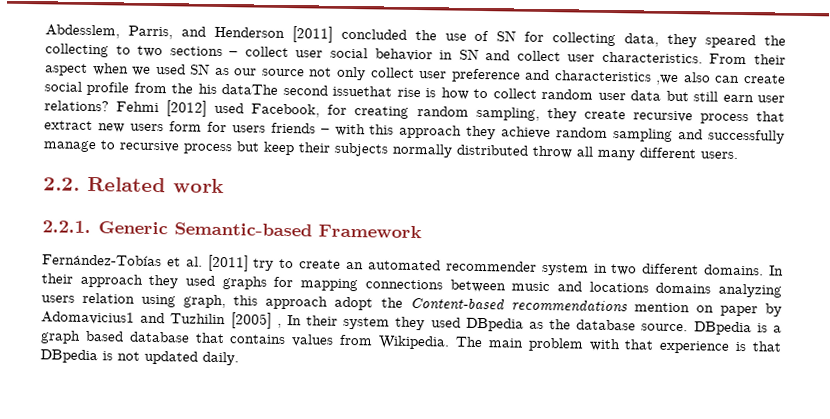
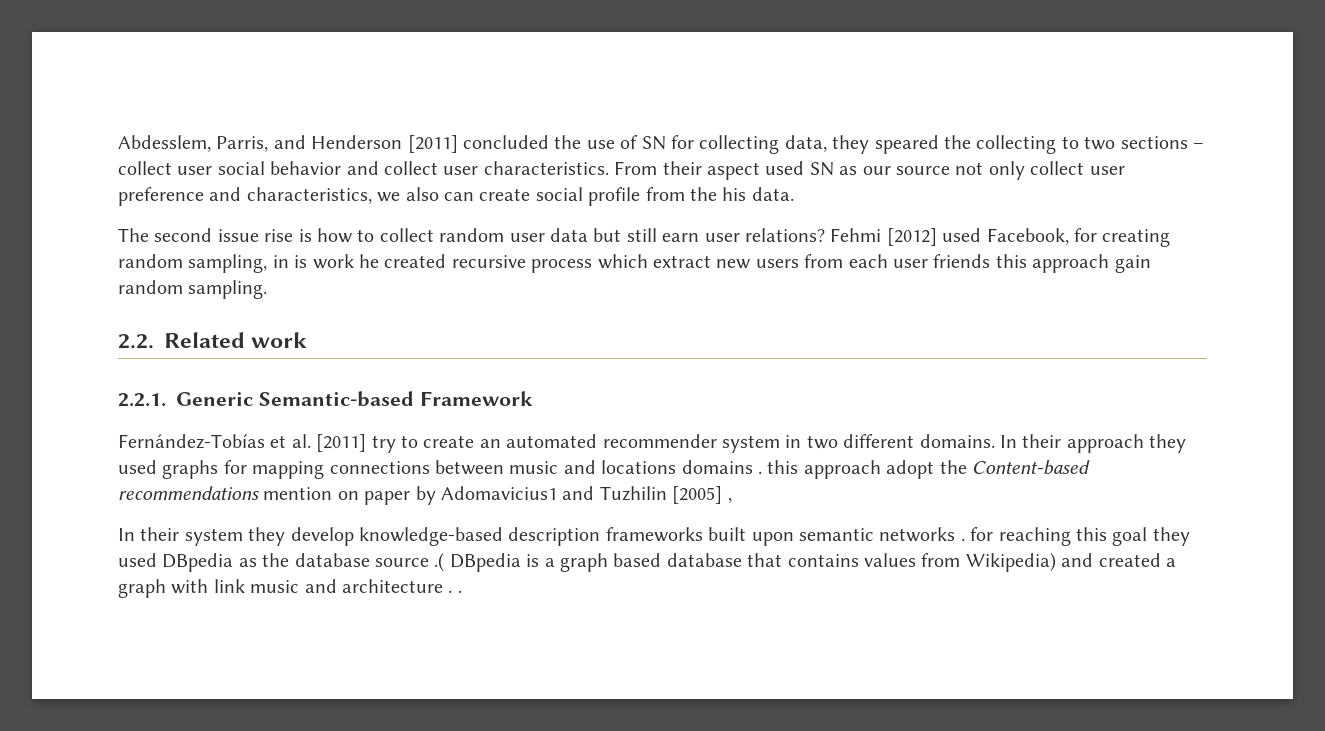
- Abdesslem, Parris, and Henderson [2011] concluded the use of SN for collecting data, they speared the collecting to two sections – collect user social behavior in SN and collect user characteristics.
+ Abdesslem, Parris, and Henderson [2011] concluded the use of SN for collecting data, they speared the collecting to two sections – collect user social behavior and collect user characteristics.
- From their aspect when we used SN as our source not only collect user preference and characteristics ,we also can create social profile from the his dataThe second issuethat rise is how to collect random user data but still earn user relations?
+ From their aspect used SN as our source not only collect user preference and characteristics, we also can create social profile from the his data.
+ The second issue rise is how to collect random user data but still earn user relations?
- Fehmi [2012] used Facebook, for creating random sampling, they create recursive process that extract new users form for users friends – with this approach they achieve random sampling and successfully manage to recursive process but keep their subjects normally distributed throw all many different users.
+ Fehmi [2012] used Facebook, for creating random sampling, in is work he created recursive process which extract new users from each user friends this approach gain random sampling.
- In their approach they used graphs for mapping connections between music and locations domains analyzing users relation using graph, this approach adopt the Content-based recommendations mention on paper by Adomavicius1 and Tuzhilin [2005] , In their system they used DBpedia as the database source. DBpedia is a graph based database that contains values from Wikipedia. The main problem with that experience is that DBpedia is not updated daily.
+ In their approach they used graphs for mapping connections between music and locations domains . this approach adopt the Content-based recommendations mention on paper by Adomavicius1 and Tuzhilin [2005] ,
+ In their system they develop knowledge-based description frameworks built upon semantic networks . for reaching this goal they used DBpedia as the database source .( DBpedia is a graph based database that contains values from Wikipedia) and created a graph with link music and architecture . .

